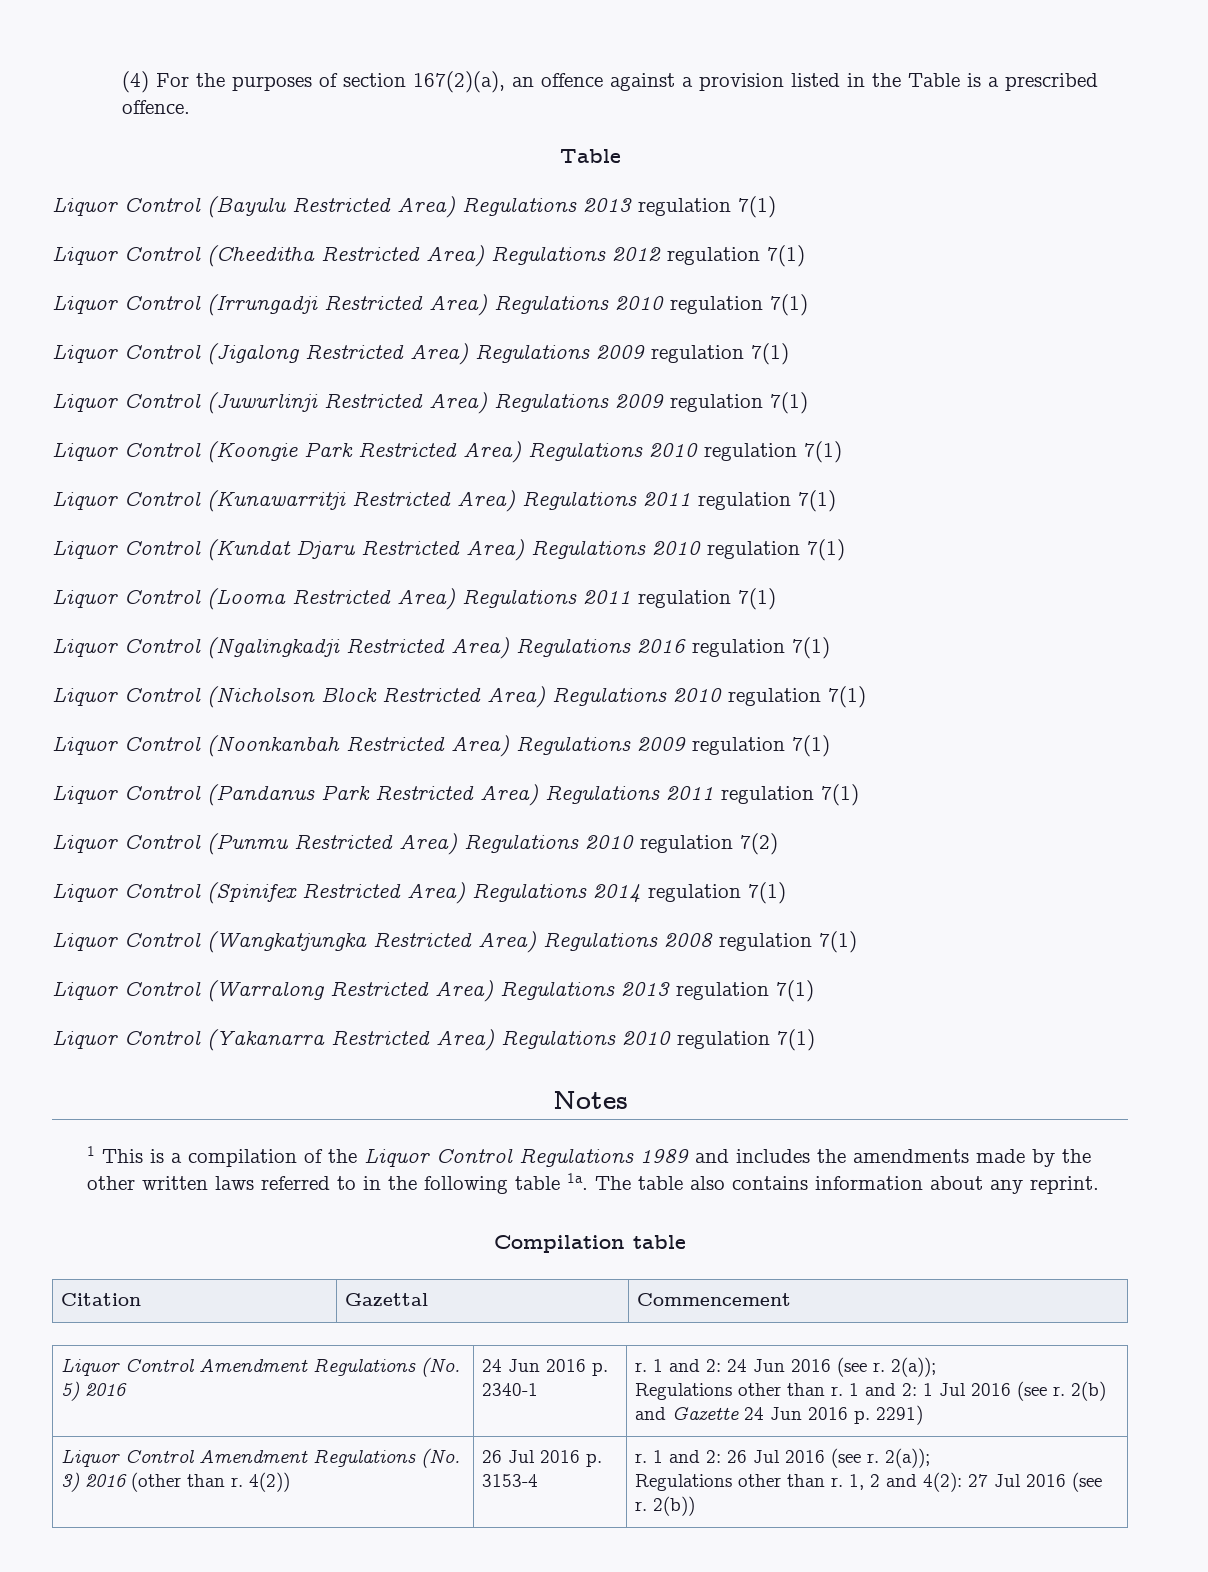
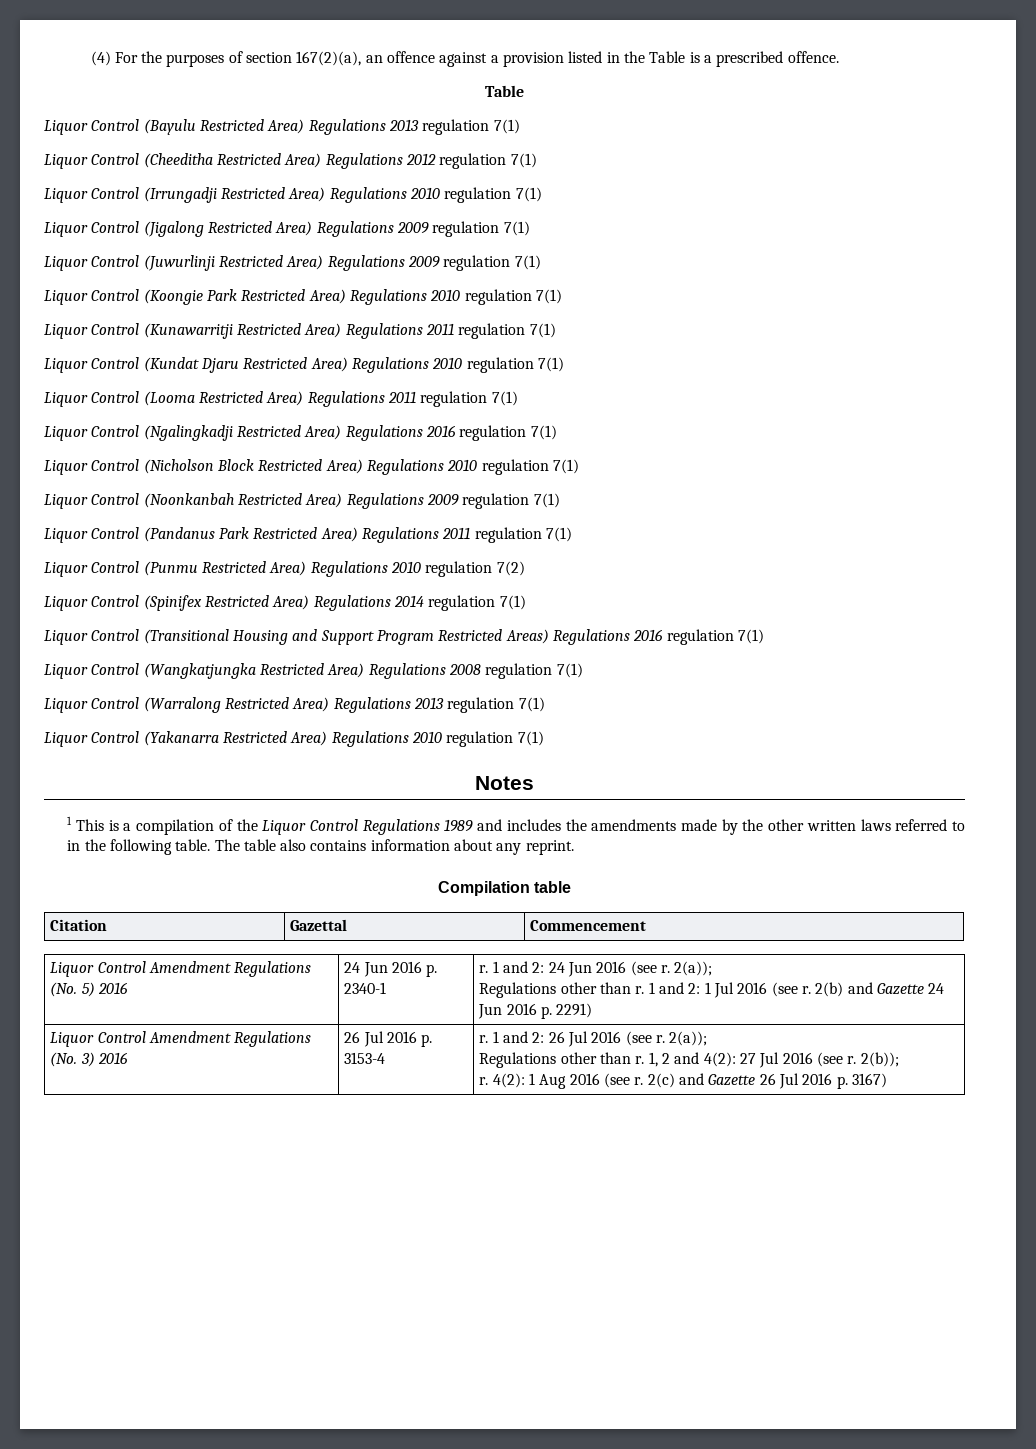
+ Liquor Control (Transitional Housing and Support Program Restricted Areas) Regulations 2016 regulation 7(1)
- 1 This is a compilation of the Liquor Control Regulations 1989 and includes the amendments made by the other written laws referred to in the following table 1a.
+ 1 This is a compilation of the Liquor Control Regulations 1989 and includes the amendments made by the other written laws referred to in the following table.
- Liquor Control Amendment Regulations (No. 3) 2016 (other than r. 4(2))
+ Liquor Control Amendment Regulations (No. 3) 2016
- 2(b))
+ 2(b));
+ r. 4(2): 1 Aug 2016 (see r. 2(c) and Gazette 26 Jul 2016 p. 3167)

